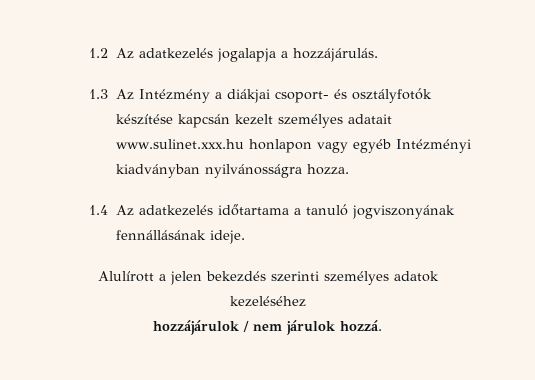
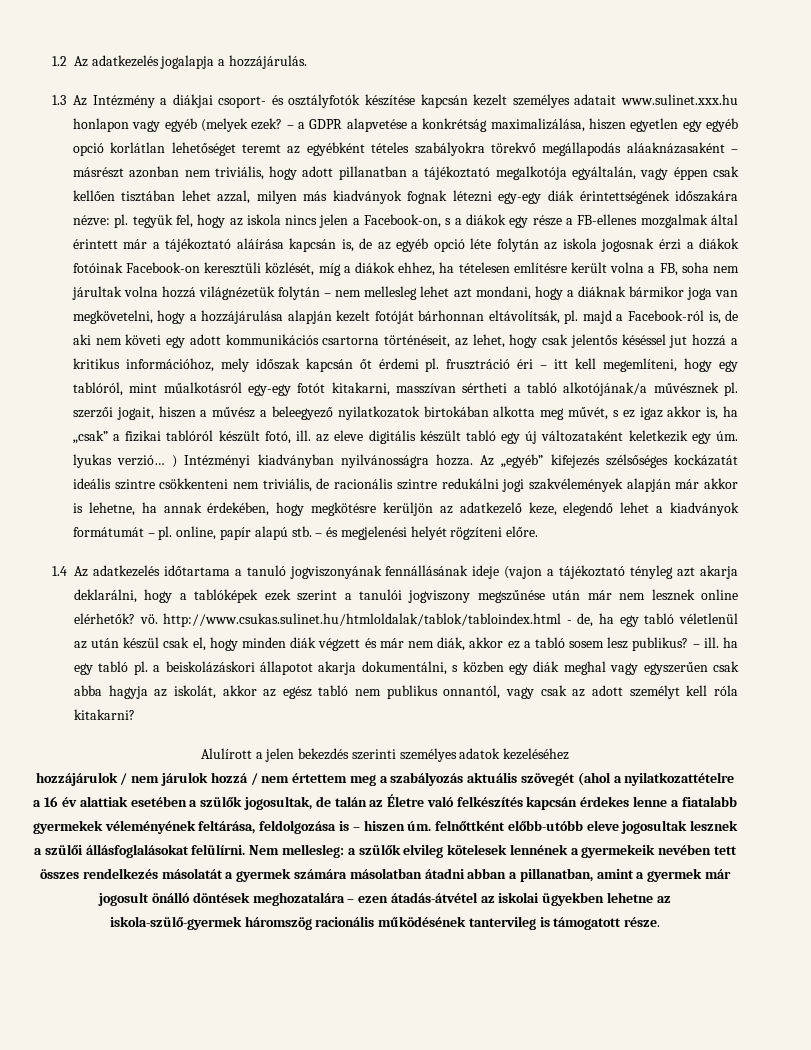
- 1.3 Az Intézmény a diákjai csoport- és osztályfotók készítése kapcsán kezelt személyes adatait www.sulinet.xxx.hu honlapon vagy egyéb Intézményi kiadványban nyilvánosságra hozza.
+ 1.3 Az Intézmény a diákjai csoport- és osztályfotók készítése kapcsán kezelt személyes adatait www.sulinet.xxx.hu honlapon vagy egyéb (melyek ezek? – a GDPR alapvetése a konkrétság maximalizálása, hiszen egyetlen egy egyéb opció korlátlan lehetőséget teremt az egyébként tételes szabályokra törekvő megállapodás aláaknázasaként – másrészt azonban nem triviális, hogy adott pillanatban a tájékoztató megalkotója egyáltalán, vagy éppen csak kellően tisztában lehet azzal, milyen más kiadványok fognak létezni egy-egy diák érintettségének időszakára nézve: pl. tegyük fel, hogy az iskola nincs jelen a Facebook-on, s a diákok egy része a FB-ellenes mozgalmak által érintett már a tájékoztató aláírása kapcsán is, de az egyéb opció léte folytán az iskola jogosnak érzi a diákok fotóinak Facebook-on keresztüli közlését, míg a diákok ehhez, ha tételesen említésre került volna a FB, soha nem járultak volna hozzá világnézetük folytán – nem mellesleg lehet azt mondani, hogy a diáknak bármikor joga van megkövetelni, hogy a hozzájárulása alapján kezelt fotóját bárhonnan eltávolítsák, pl. majd a Facebook-ról is, de aki nem követi egy adott kommunikációs csartorna történéseit, az lehet, hogy csak jelentős késéssel jut hozzá a kritikus információhoz, mely időszak kapcsán őt érdemi pl. frusztráció éri – itt kell megemlíteni, hogy egy tablóról, mint műalkotásról egy-egy fotót kitakarni, masszívan sértheti a tabló alkotójának/a művésznek pl. szerzői jogait, hiszen a művész a beleegyező nyilatkozatok birtokában alkotta meg művét, s ez igaz akkor is, ha „csak” a fizikai tablóról készült fotó, ill. az eleve digitális készült tabló egy új változataként keletkezik egy úm. lyukas verzió… ) Intézményi kiadványban nyilvánosságra hozza. Az „egyéb” kifejezés szélsőséges kockázatát ideális szintre csökkenteni nem triviális, de racionális szintre redukálni jogi szakvélemények alapján már akkor is lehetne, ha annak érdekében, hogy megkötésre kerüljön az adatkezelő keze, elegendő lehet a kiadványok formátumát – pl. online, papír alapú stb. – és megjelenési helyét rögzíteni előre.
- 1.4 Az adatkezelés időtartama a tanuló jogviszonyának fennállásának ideje.
+ 1.4 Az adatkezelés időtartama a tanuló jogviszonyának fennállásának ideje (vajon a tájékoztató tényleg azt akarja deklarálni, hogy a tablóképek ezek szerint a tanulói jogviszony megszűnése után már nem lesznek online elérhetők? vö. http://www.csukas.sulinet.hu/htmloldalak/tablok/tabloindex.html - de, ha egy tabló véletlenül az után készül csak el, hogy minden diák végzett és már nem diák, akkor ez a tabló sosem lesz publikus? – ill. ha egy tabló pl. a beiskolázáskori állapotot akarja dokumentálni, s közben egy diák meghal vagy egyszerűen csak abba hagyja az iskolát, akkor az egész tabló nem publikus onnantól, vagy csak az adott személyt kell róla kitakarni?
- hozzájárulok / nem járulok hozzá.
+ hozzájárulok / nem járulok hozzá / nem értettem meg a szabályozás aktuális szövegét (ahol a nyilatkozattételre a 16 év alattiak esetében a szülők jogosultak, de talán az Életre való felkészítés kapcsán érdekes lenne a fiatalabb gyermekek véleményének feltárása, feldolgozása is – hiszen úm. felnőttként előbb-utóbb eleve jogosultak lesznek a szülői állásfoglalásokat felülírni. Nem mellesleg: a szülők elvileg kötelesek lennének a gyermekeik nevében tett összes rendelkezés másolatát a gyermek számára másolatban átadni abban a pillanatban, amint a gyermek már jogosult önálló döntések meghozatalára – ezen átadás-átvétel az iskolai ügyekben lehetne az iskola-szülő-gyermek háromszög racionális működésének tantervileg is támogatott része.

